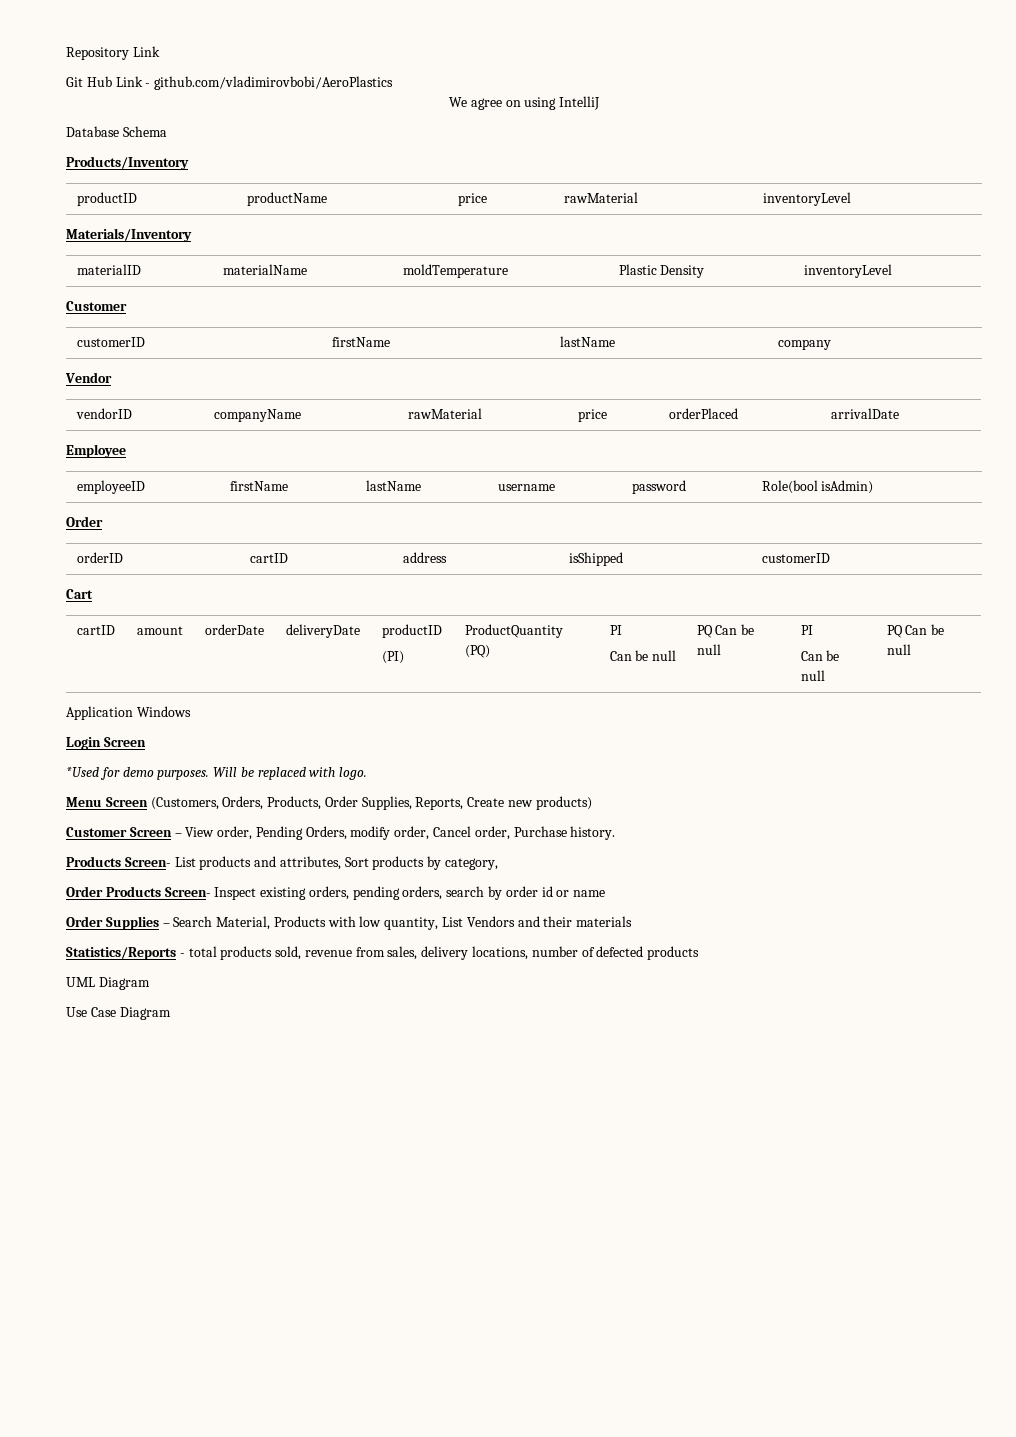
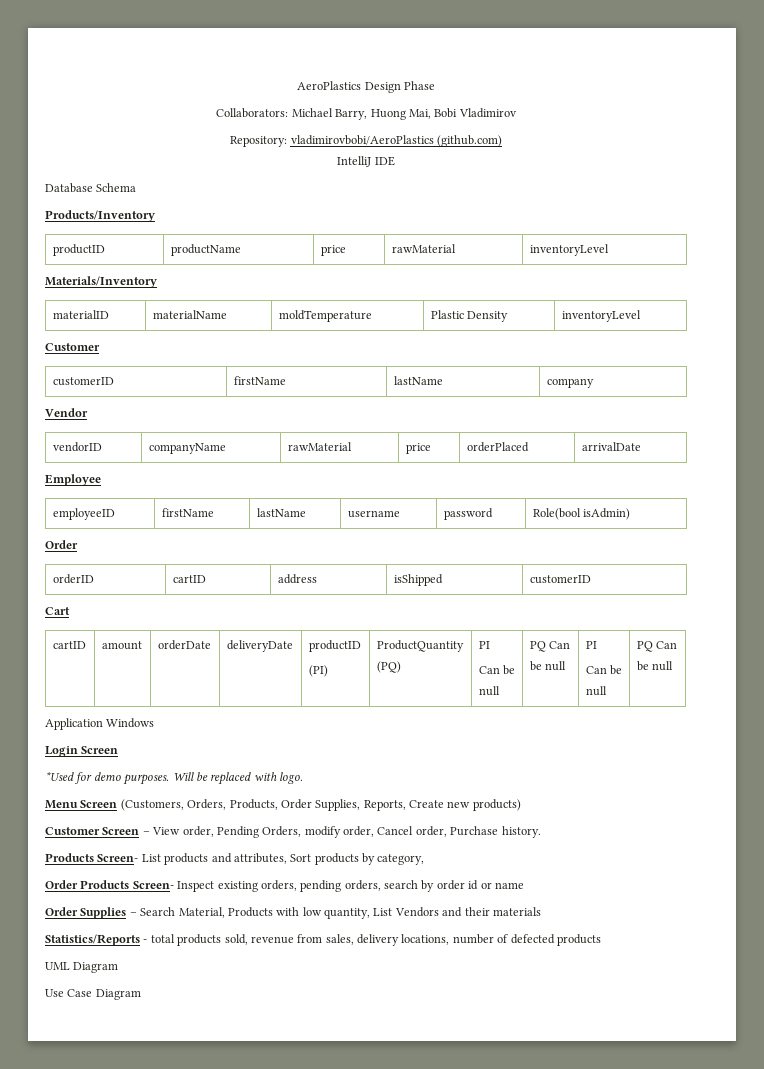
- Repository Link
- Git Hub Link - github.com/vladimirovbobi/AeroPlastics
- We agree on using IntelliJ
+ AeroPlastics Design Phase
+ Collaborators: Michael Barry, Huong Mai, Bobi Vladimirov
+ Repository: vladimirovbobi/AeroPlastics (github.com)
+ IntelliJ IDE

